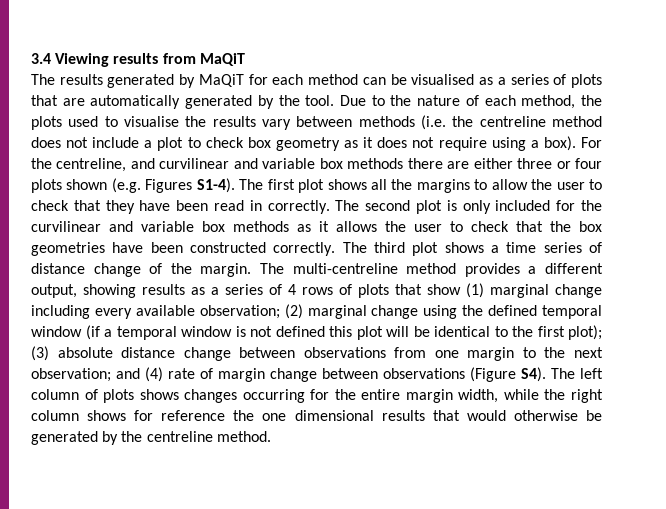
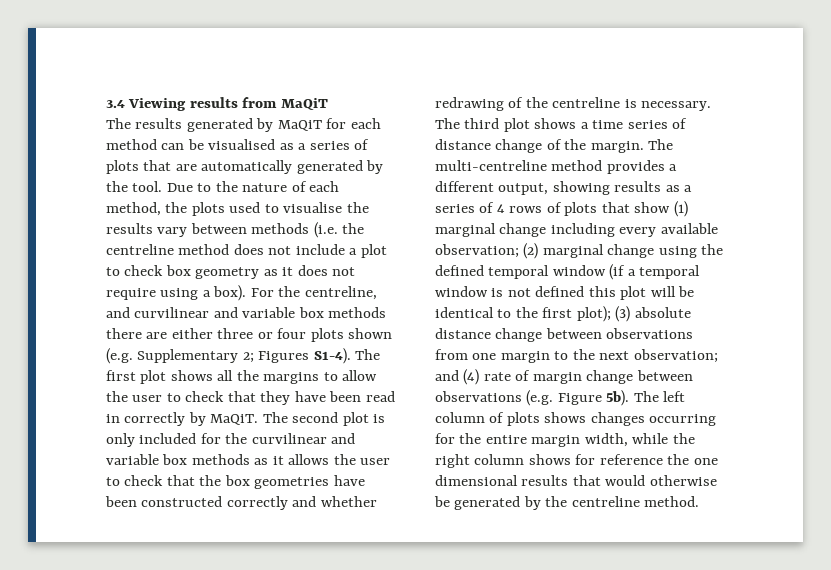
- For the centreline, and curvilinear and variable box methods there are either three or four plots shown (e.g. Figures S1-4).
+ For the centreline, and curvilinear and variable box methods there are either three or four plots shown (e.g. Supplementary 2; Figures S1-4).
- The first plot shows all the margins to allow the user to check that they have been read in correctly.
+ The first plot shows all the margins to allow the user to check that they have been read in correctly by MaQiT.
- The second plot is only included for the curvilinear and variable box methods as it allows the user to check that the box geometries have been constructed correctly.
+ The second plot is only included for the curvilinear and variable box methods as it allows the user to check that the box geometries have been constructed correctly and whether redrawing of the centreline is necessary.
- and (4) rate of margin change between observations (Figure S4). The left column of plots shows changes occurring for the entire margin width, while the right column shows for reference the one dimensional results that would otherwise be generated by the centreline method.
+ and (4) rate of margin change between observations (e.g. Figure 5b). The left column of plots shows changes occurring for the entire margin width, while the right column shows for reference the one dimensional results that would otherwise be generated by the centreline method.

